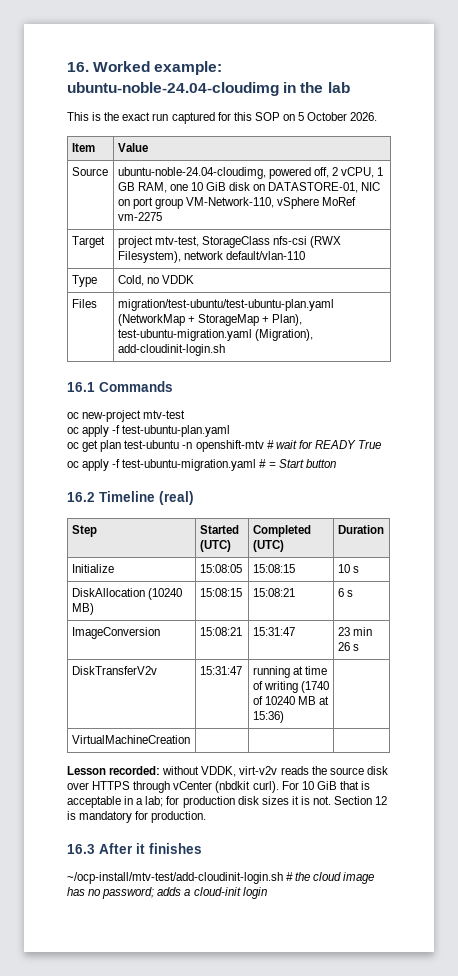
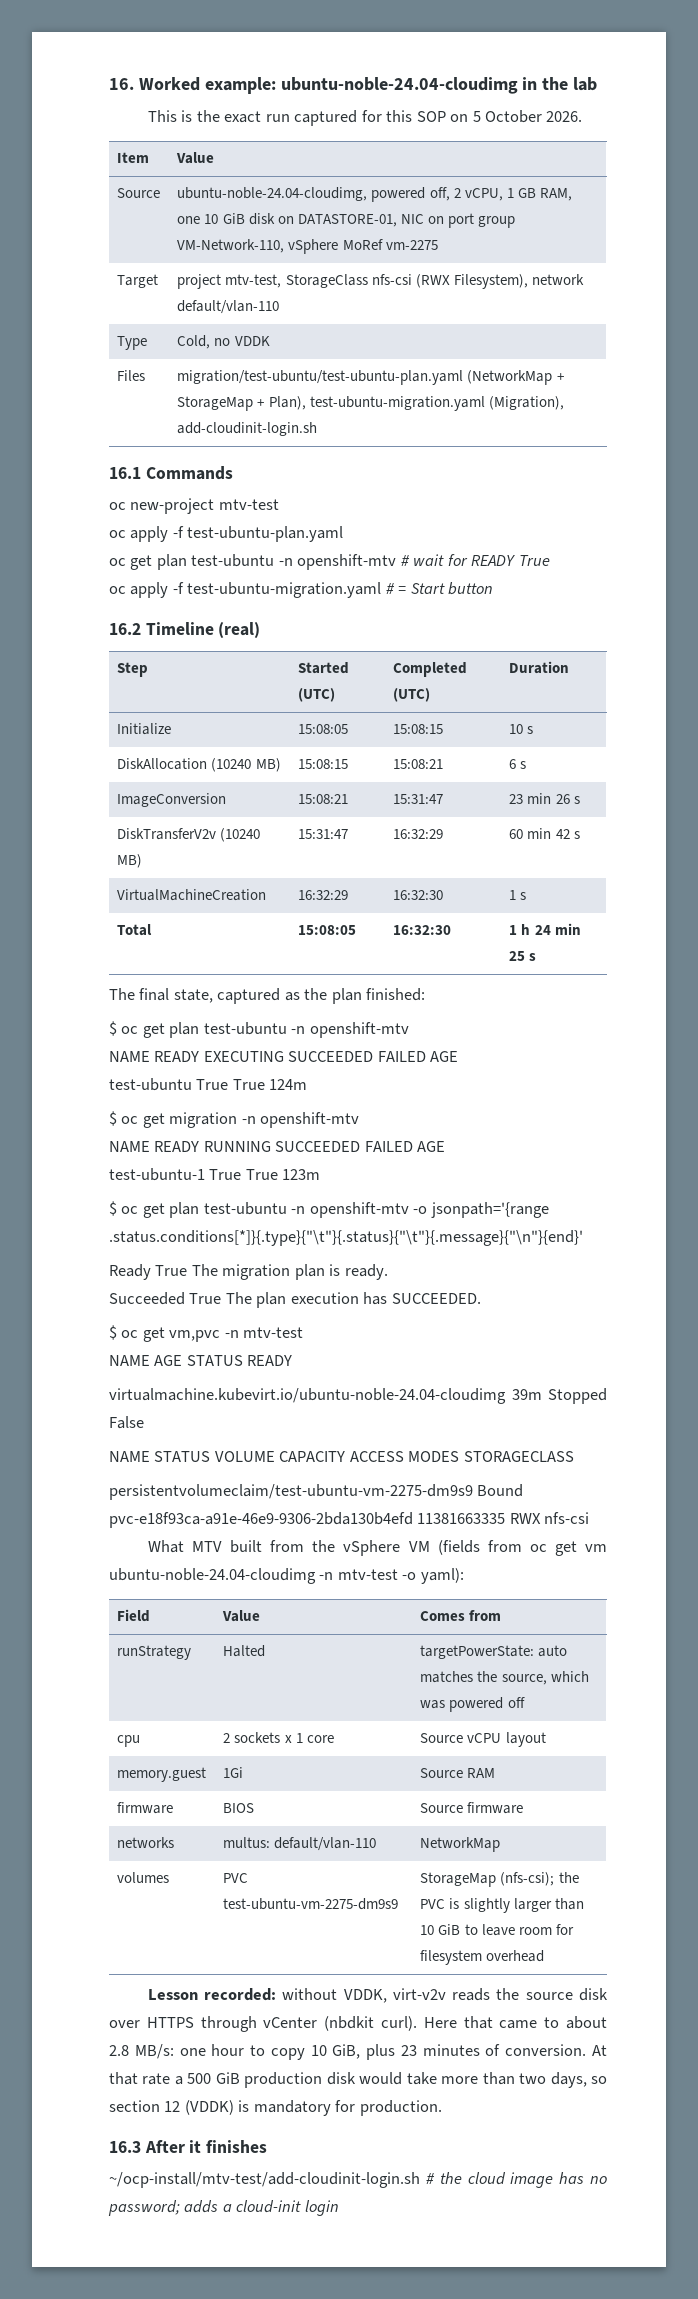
- DiskTransferV2v | 15:31:47 | running at time of writing (1740 of 10240 MB at 15:36) |
- VirtualMachineCreation | | |
+ DiskTransferV2v (10240 MB) | 15:31:47 | 16:32:29 | 60 min 42 s
+ VirtualMachineCreation | 16:32:29 | 16:32:30 | 1 s
+ Total | 15:08:05 | 16:32:30 | 1 h 24 min 25 s
+ The final state, captured as the plan finished:
+ $ oc get plan test-ubuntu -n openshift-mtv
+ NAME READY EXECUTING SUCCEEDED FAILED AGE
+ test-ubuntu True True 124m
+ $ oc get migration -n openshift-mtv
+ NAME READY RUNNING SUCCEEDED FAILED AGE
+ test-ubuntu-1 True True 123m
+ $ oc get plan test-ubuntu -n openshift-mtv -o jsonpath='{range .status.conditions[*]}{.type}{"\t"}{.status}{"\t"}{.message}{"\n"}{end}'
+ Ready True The migration plan is ready.
+ Succeeded True The plan execution has SUCCEEDED.
+ $ oc get vm,pvc -n mtv-test
+ NAME AGE STATUS READY
+ virtualmachine.kubevirt.io/ubuntu-noble-24.04-cloudimg 39m Stopped False
+ NAME STATUS VOLUME CAPACITY ACCESS MODES STORAGECLASS
+ persistentvolumeclaim/test-ubuntu-vm-2275-dm9s9 Bound pvc-e18f93ca-a91e-46e9-9306-2bda130b4efd 11381663335 RWX nfs-csi
+ What MTV built from the vSphere VM (fields from oc get vm ubuntu-noble-24.04-cloudimg -n mtv-test -o yaml):
+ Field | Value | Comes from
+ runStrategy | Halted | targetPowerState: auto matches the source, which was powered off
+ cpu | 2 sockets x 1 core | Source vCPU layout
+ memory.guest | 1Gi | Source RAM
+ firmware | BIOS | Source firmware
+ networks | multus: default/vlan-110 | NetworkMap
+ volumes | PVC test-ubuntu-vm-2275-dm9s9 | StorageMap (nfs-csi); the PVC is slightly larger than 10 GiB to leave room for filesystem overhead
- For 10 GiB that is acceptable in a lab; for production disk sizes it is not. Section 12 is mandatory for production.
+ Here that came to about 2.8 MB/s: one hour to copy 10 GiB, plus 23 minutes of conversion. At that rate a 500 GiB production disk would take more than two days, so section 12 (VDDK) is mandatory for production.

